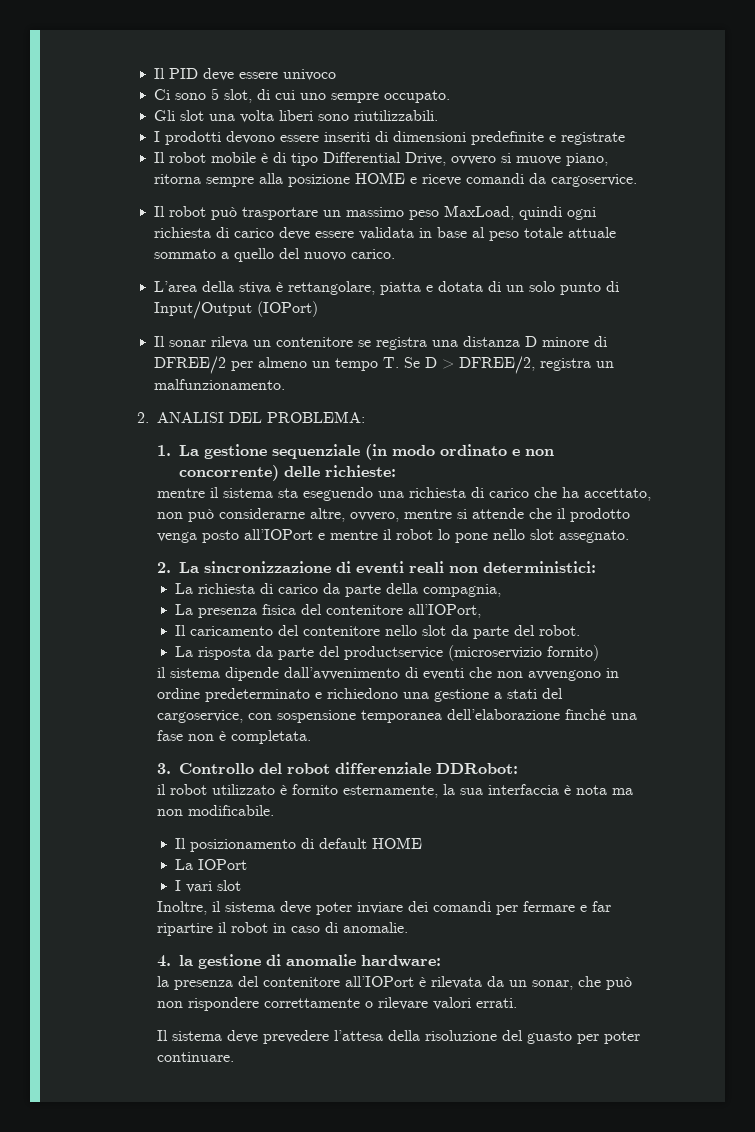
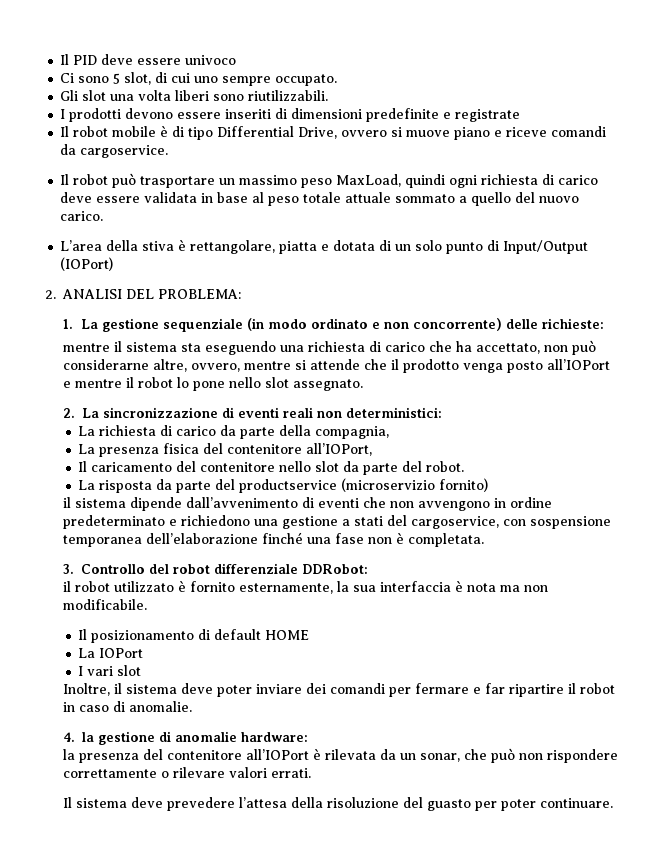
- Il robot mobile è di tipo Differential Drive, ovvero si muove piano, ritorna sempre alla posizione HOME e riceve comandi da cargoservice.
+ Il robot mobile è di tipo Differential Drive, ovvero si muove piano e riceve comandi da cargoservice.
- Il sonar rileva un contenitore se registra una distanza D minore di DFREE/2 per almeno un tempo T. Se D > DFREE/2, registra un malfunzionamento.

